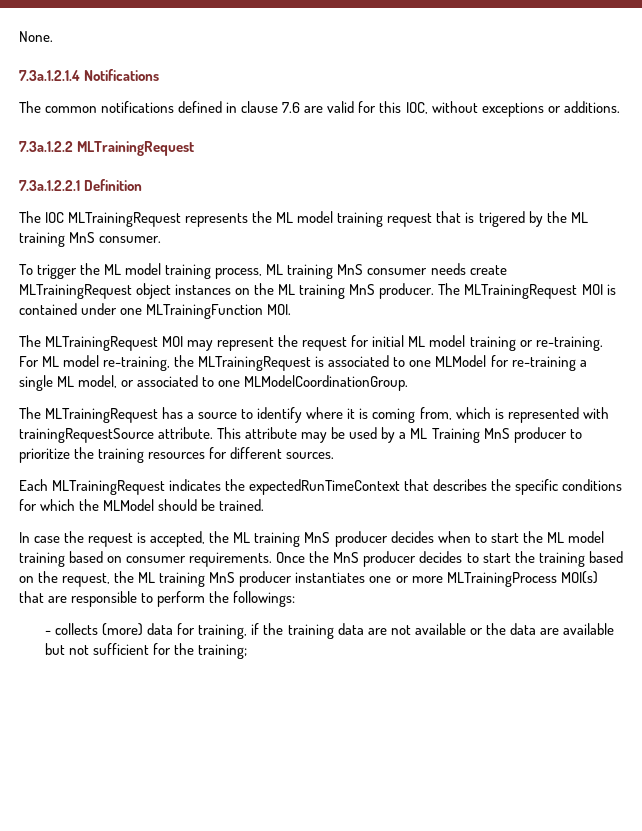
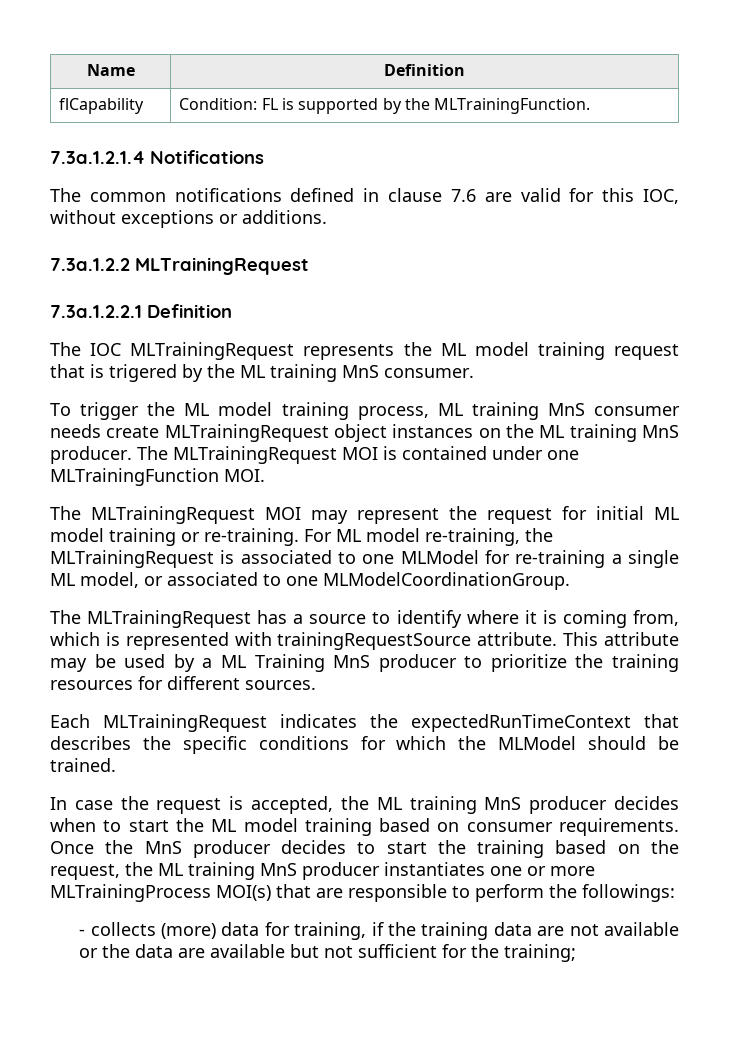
- None.
+ Name | Definition
+ flCapability | Condition: FL is supported by the MLTrainingFunction.

